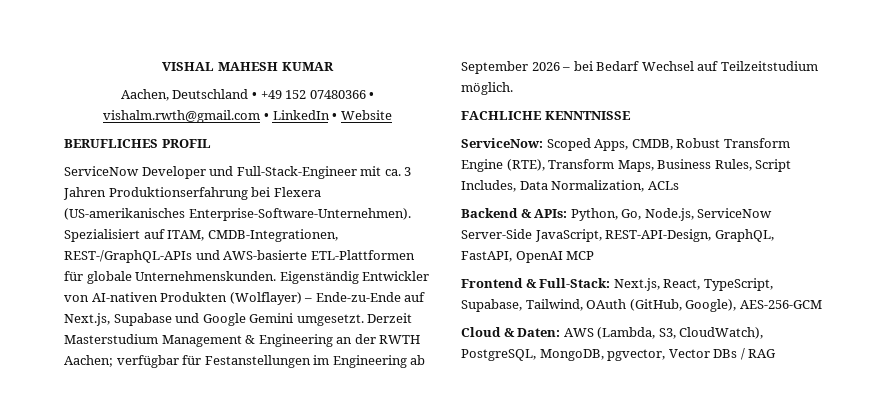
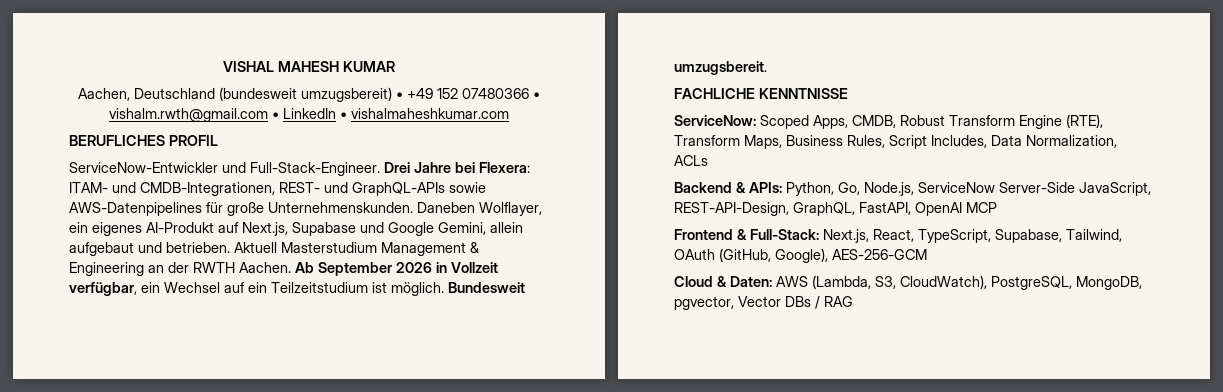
- Aachen, Deutschland • +49 152 07480366 • vishalm.rwth@gmail.com • LinkedIn • Website
+ Aachen, Deutschland (bundesweit umzugsbereit) • +49 152 07480366 • vishalm.rwth@gmail.com • LinkedIn • vishalmaheshkumar.com
- ServiceNow Developer und Full-Stack-Engineer mit ca. 3 Jahren Produktionserfahrung bei Flexera (US-amerikanisches Enterprise-Software-Unternehmen). Spezialisiert auf ITAM, CMDB-Integrationen, REST-/GraphQL-APIs und AWS-basierte ETL-Plattformen für globale Unternehmenskunden. Eigenständig Entwickler von AI-nativen Produkten (Wolflayer) – Ende-zu-Ende auf Next.js, Supabase und Google Gemini umgesetzt. Derzeit Masterstudium Management & Engineering an der RWTH Aachen; verfügbar für Festanstellungen im Engineering ab September 2026 – bei Bedarf Wechsel auf Teilzeitstudium möglich.
+ ServiceNow-Entwickler und Full-Stack-Engineer. Drei Jahre bei Flexera: ITAM- und CMDB-Integrationen, REST- und GraphQL-APIs sowie AWS-Datenpipelines für große Unternehmenskunden. Daneben Wolflayer, ein eigenes AI-Produkt auf Next.js, Supabase und Google Gemini, allein aufgebaut und betrieben. Aktuell Masterstudium Management & Engineering an der RWTH Aachen. Ab September 2026 in Vollzeit verfügbar, ein Wechsel auf ein Teilzeitstudium ist möglich. Bundesweit umzugsbereit.

